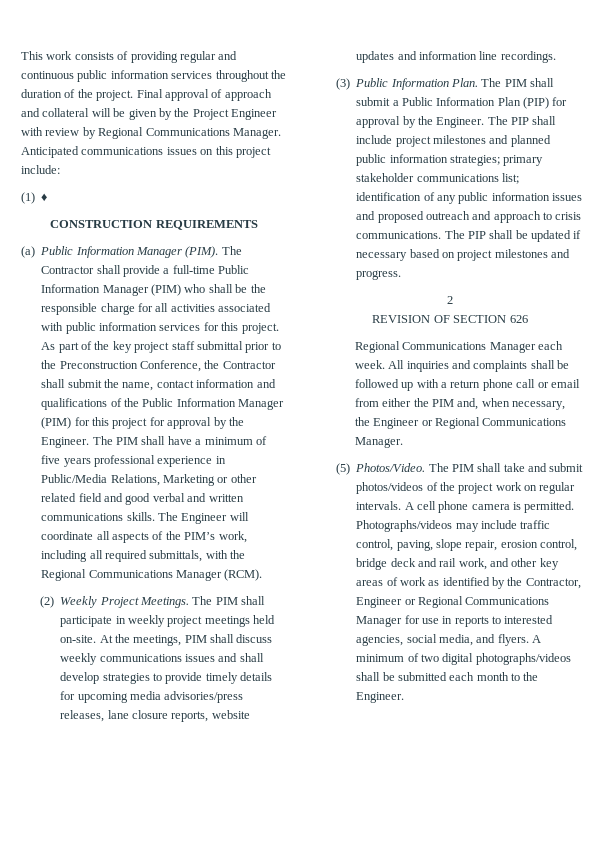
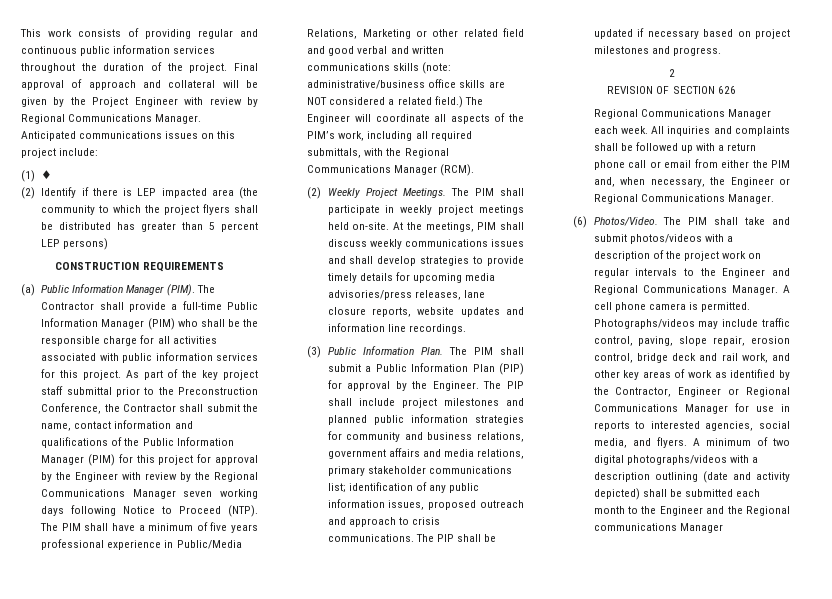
+ (2) Identify if there is LEP impacted area (the community to which the project flyers shall be distributed has greater than 5 percent LEP persons)
- As part of the key project staff submittal prior to the Preconstruction Conference, the Contractor shall submit the name, contact information and qualifications of the Public Information Manager (PIM) for this project for approval by the Engineer.
+ As part of the key project staff submittal prior to the Preconstruction Conference, the Contractor shall submit the name, contact information and qualifications of the Public Information Manager (PIM) for this project for approval by the Engineer with review by the Regional Communications Manager seven working days following Notice to Proceed (NTP).
- The PIM shall have a minimum of five years professional experience in Public/Media Relations, Marketing or other related field and good verbal and written communications skills.
+ The PIM shall have a minimum of five years professional experience in Public/Media Relations, Marketing or other related field and good verbal and written communications skills (note: administrative/business office skills are NOT considered a related field.)
- The PIP shall include project milestones and planned public information strategies; primary stakeholder communications list; identification of any public information issues and proposed outreach and approach to crisis communications.
+ The PIP shall include project milestones and planned public information strategies for community and business relations, government affairs and media relations, primary stakeholder communications list; identification of any public information issues, proposed outreach and approach to crisis communications.
- (5) Photos/Video.
+ (6) Photos/Video.
- The PIM shall take and submit photos/videos of the project work on regular intervals.
+ The PIM shall take and submit photos/videos with a description of the project work on regular intervals to the Engineer and Regional Communications Manager.
- A minimum of two digital photographs/videos shall be submitted each month to the Engineer.
+ A minimum of two digital photographs/videos with a description outlining (date and activity depicted) shall be submitted each month to the Engineer and the Regional communications Manager

